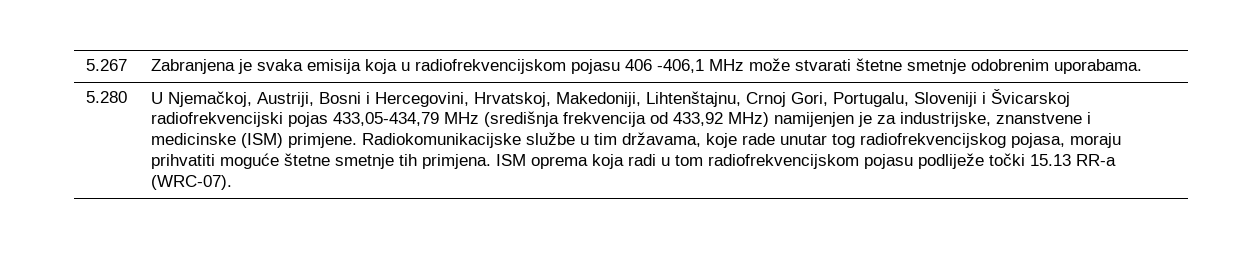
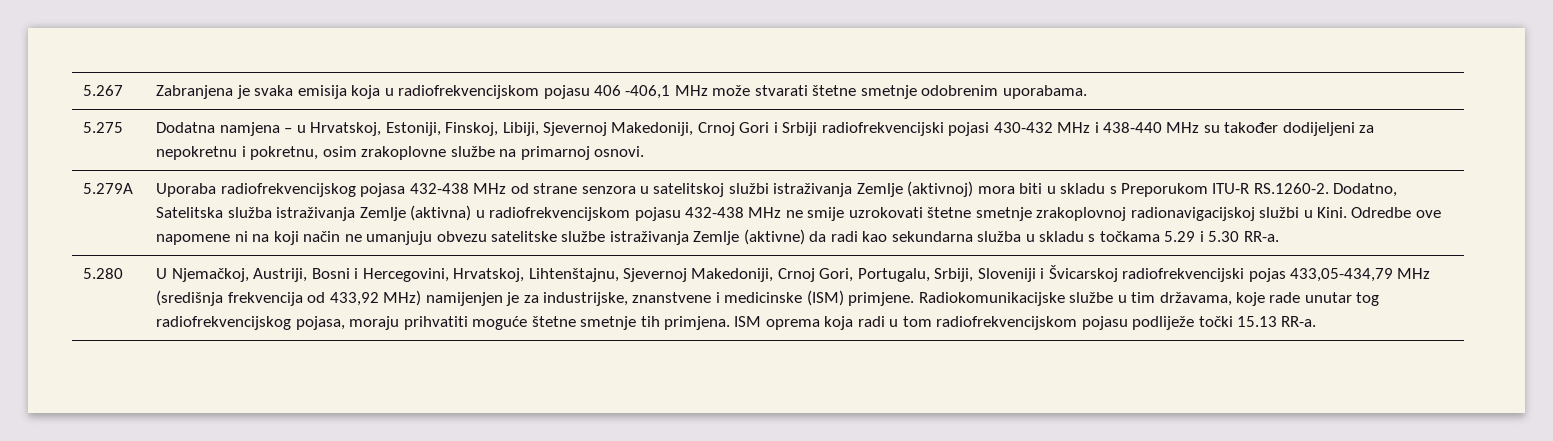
+ 5.275 | Dodatna namjena – u Hrvatskoj, Estoniji, Finskoj, Libiji, Sjevernoj Makedoniji, Crnoj Gori i Srbiji radiofrekvencijski pojasi 430-432 MHz i 438-440 MHz su također dodijeljeni za nepokretnu i pokretnu, osim zrakoplovne službe na primarnoj osnovi.
+ 5.279A | Uporaba radiofrekvencijskog pojasa 432-438 MHz od strane senzora u satelitskoj službi istraživanja Zemlje (aktivnoj) mora biti u skladu s Preporukom ITU-R RS.1260-2. Dodatno, Satelitska služba istraživanja Zemlje (aktivna) u radiofrekvencijskom pojasu 432-438 MHz ne smije uzrokovati štetne smetnje zrakoplovnoj radionavigacijskoj službi u Kini. Odredbe ove napomene ni na koji način ne umanjuju obvezu satelitske službe istraživanja Zemlje (aktivne) da radi kao sekundarna služba u skladu s točkama 5.29 i 5.30 RR-a.
- U Njemačkoj, Austriji, Bosni i Hercegovini, Hrvatskoj, Makedoniji, Lihtenštajnu, Crnoj Gori, Portugalu, Sloveniji i Švicarskoj radiofrekvencijski pojas 433,05-434,79 MHz (središnja frekvencija od 433,92 MHz) namijenjen je za industrijske, znanstvene i medicinske (ISM) primjene.
+ U Njemačkoj, Austriji, Bosni i Hercegovini, Hrvatskoj, Lihtenštajnu, Sjevernoj Makedoniji, Crnoj Gori, Portugalu, Srbiji, Sloveniji i Švicarskoj radiofrekvencijski pojas 433,05-434,79 MHz (središnja frekvencija od 433,92 MHz) namijenjen je za industrijske, znanstvene i medicinske (ISM) primjene.
- ISM oprema koja radi u tom radiofrekvencijskom pojasu podliježe točki 15.13 RR-a (WRC-07).
+ ISM oprema koja radi u tom radiofrekvencijskom pojasu podliježe točki 15.13 RR-a.

